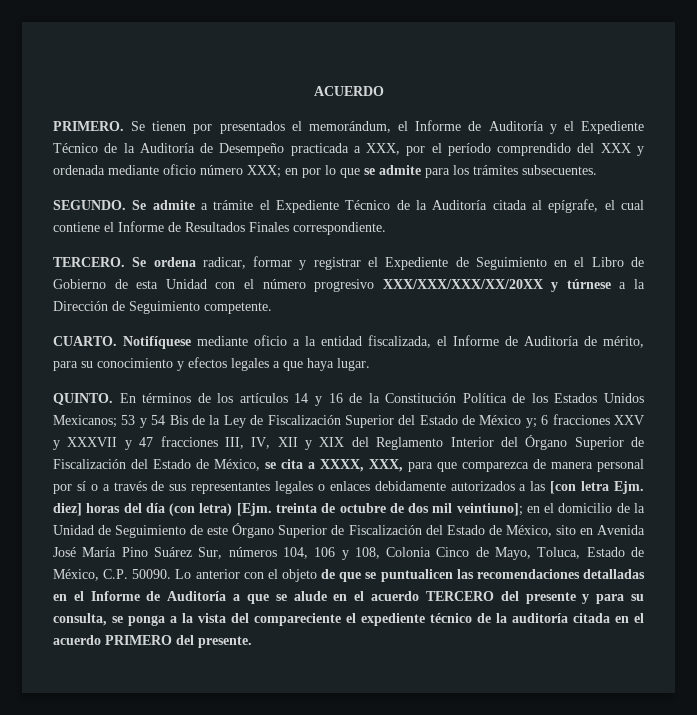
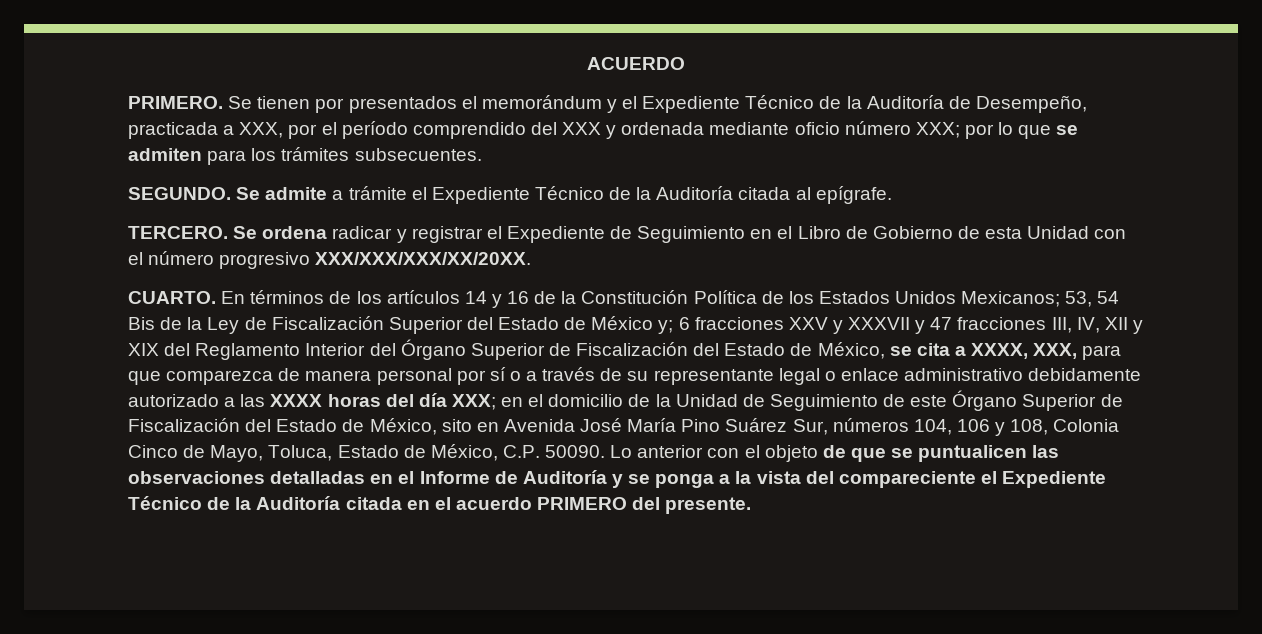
- Se tienen por presentados el memorándum, el Informe de Auditoría y el Expediente Técnico de la Auditoría de Desempeño practicada a XXX, por el período comprendido del XXX y ordenada mediante oficio número XXX; en por lo que se admite para los trámites subsecuentes.
+ Se tienen por presentados el memorándum y el Expediente Técnico de la Auditoría de Desempeño, practicada a XXX, por el período comprendido del XXX y ordenada mediante oficio número XXX; por lo que se admiten para los trámites subsecuentes.
- Se admite a trámite el Expediente Técnico de la Auditoría citada al epígrafe, el cual contiene el Informe de Resultados Finales correspondiente.
+ Se admite a trámite el Expediente Técnico de la Auditoría citada al epígrafe.
- Se ordena radicar, formar y registrar el Expediente de Seguimiento en el Libro de Gobierno de esta Unidad con el número progresivo XXX/XXX/XXX/XX/20XX y túrnese a la Dirección de Seguimiento competente.
- CUARTO. Notifíquese mediante oficio a la entidad fiscalizada, el Informe de Auditoría de mérito, para su conocimiento y efectos legales a que haya lugar.
- QUINTO.
+ Se ordena radicar y registrar el Expediente de Seguimiento en el Libro de Gobierno de esta Unidad con el número progresivo XXX/XXX/XXX/XX/20XX.
+ CUARTO.
- 53 y 54 Bis de la Ley de Fiscalización Superior del Estado de México y;
+ 53, 54 Bis de la Ley de Fiscalización Superior del Estado de México y;
- 6 fracciones XXV y XXXVII y 47 fracciones III, IV, XII y XIX del Reglamento Interior del Órgano Superior de Fiscalización del Estado de México, se cita a XXXX, XXX, para que comparezca de manera personal por sí o a través de sus representantes legales o enlaces debidamente autorizados a las [con letra Ejm. diez] horas del día (con letra) [Ejm. treinta de octubre de dos mil veintiuno];
+ 6 fracciones XXV y XXXVII y 47 fracciones III, IV, XII y XIX del Reglamento Interior del Órgano Superior de Fiscalización del Estado de México, se cita a XXXX, XXX, para que comparezca de manera personal por sí o a través de su representante legal o enlace administrativo debidamente autorizado a las XXXX horas del día XXX;
- Lo anterior con el objeto de que se puntualicen las recomendaciones detalladas en el Informe de Auditoría a que se alude en el acuerdo TERCERO del presente y para su consulta, se ponga a la vista del compareciente el expediente técnico de la auditoría citada en el acuerdo PRIMERO del presente.
+ Lo anterior con el objeto de que se puntualicen las observaciones detalladas en el Informe de Auditoría y se ponga a la vista del compareciente el Expediente Técnico de la Auditoría citada en el acuerdo PRIMERO del presente.

